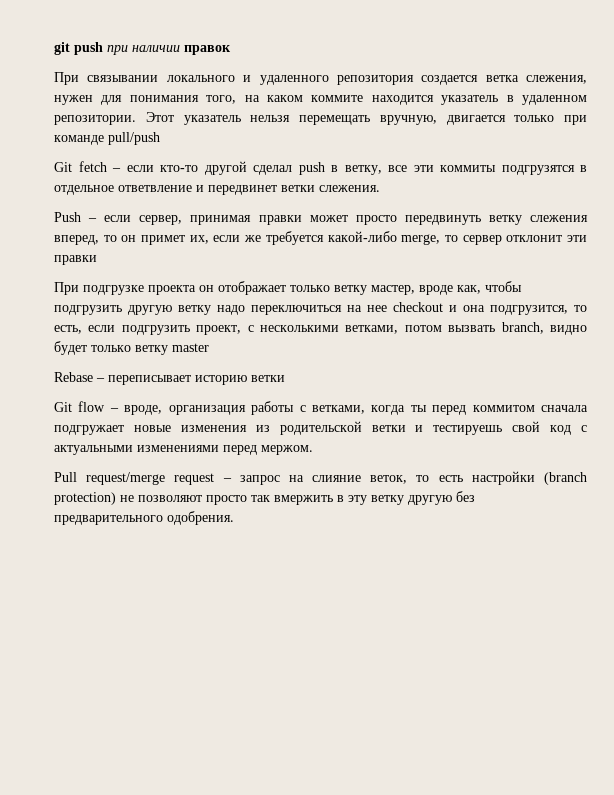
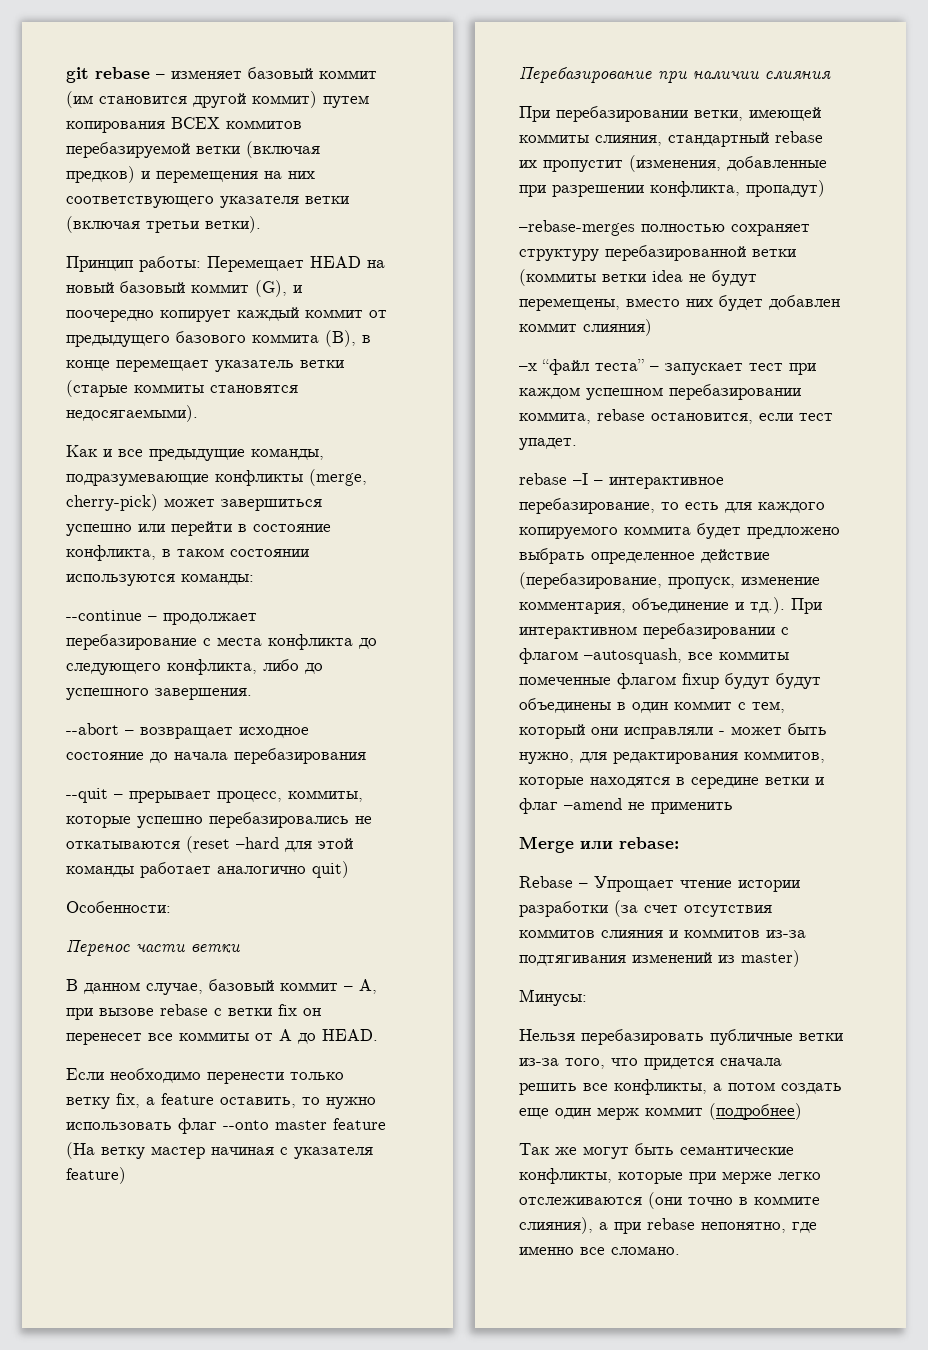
- git push при наличии правок
- При связывании локального и удаленного репозитория создается ветка слежения, нужен для понимания того, на каком коммите находится указатель в удаленном репозитории. Этот указатель нельзя перемещать вручную, двигается только при команде pull/push
- Git fetch – если кто-то другой сделал push в ветку, все эти коммиты подгрузятся в отдельное ответвление и передвинет ветки слежения.
- Push – если сервер, принимая правки может просто передвинуть ветку слежения вперед, то он примет их, если же требуется какой-либо merge, то сервер отклонит эти правки
- При подгрузке проекта он отображает только ветку мастер, вроде как, чтобы подгрузить другую ветку надо переключиться на нее checkout и она подгрузится, то есть, если подгрузить проект, с несколькими ветками, потом вызвать branch, видно будет только ветку master
- Rebase – переписывает историю ветки
- Git flow – вроде, организация работы с ветками, когда ты перед коммитом сначала подгружает новые изменения из родительской ветки и тестируешь свой код с актуальными изменениями перед мержом.
- Pull request/merge request – запрос на слияние веток, то есть настройки (branch protection) не позволяют просто так вмержить в эту ветку другую без предварительного одобрения.
+ git rebase – изменяет базовый коммит (им становится другой коммит) путем копирования ВСЕХ коммитов перебазируемой ветки (включая предков) и перемещения на них соответствующего указателя ветки (включая третьи ветки).
+ Принцип работы: Перемещает HEAD на новый базовый коммит (G), и поочередно копирует каждый коммит от предыдущего базового коммита (B), в конце перемещает указатель ветки (старые коммиты становятся недосягаемыми).
+ Как и все предыдущие команды, подразумевающие конфликты (merge, cherry-pick) может завершиться успешно или перейти в состояние конфликта, в таком состоянии используются команды:
+ --continue – продолжает перебазирование с места конфликта до следующего конфликта, либо до успешного завершения.
+ --abort – возвращает исходное состояние до начала перебазирования
+ --quit – прерывает процесс, коммиты, которые успешно перебазировались не откатываются (reset –hard для этой команды работает аналогично quit)
+ Особенности:
+ Перенос части ветки
+ В данном случае, базовый коммит – A, при вызове rebase c ветки fix он перенесет все коммиты от A до HEAD.
+ Если необходимо перенести только ветку fix, а feature оставить, то нужно использовать флаг --onto master feature (На ветку мастер начиная с указателя feature)
+ Перебазирование при наличии слияния
+ При перебазировании ветки, имеющей коммиты слияния, стандартный rebase их пропустит (изменения, добавленные при разрешении конфликта, пропадут)
+ –rebase-merges полностью сохраняет структуру перебазированной ветки (коммиты ветки idea не будут перемещены, вместо них будет добавлен коммит слияния)
+ –x “файл теста” – запускает тест при каждом успешном перебазировании коммита, rebase остановится, если тест упадет.
+ rebase –I – интерактивное перебазирование, то есть для каждого копируемого коммита будет предложено выбрать определенное действие (перебазирование, пропуск, изменение комментария, объединение и тд.). При интерактивном перебазировании с флагом –autosquash, все коммиты помеченные флагом fixup будут будут объединены в один коммит с тем, который они исправляли - может быть нужно, для редактирования коммитов, которые находятся в середине ветки и флаг –amend не применить
+ Merge или rebase:
+ Rebase – Упрощает чтение истории разработки (за счет отсутствия коммитов слияния и коммитов из-за подтягивания изменений из master)
+ Минусы:
+ Нельзя перебазировать публичные ветки из-за того, что придется сначала решить все конфликты, а потом создать еще один мерж коммит (подробнее)
+ Так же могут быть семантические конфликты, которые при мерже легко отслеживаются (они точно в коммите слияния), а при rebase непонятно, где именно все сломано.

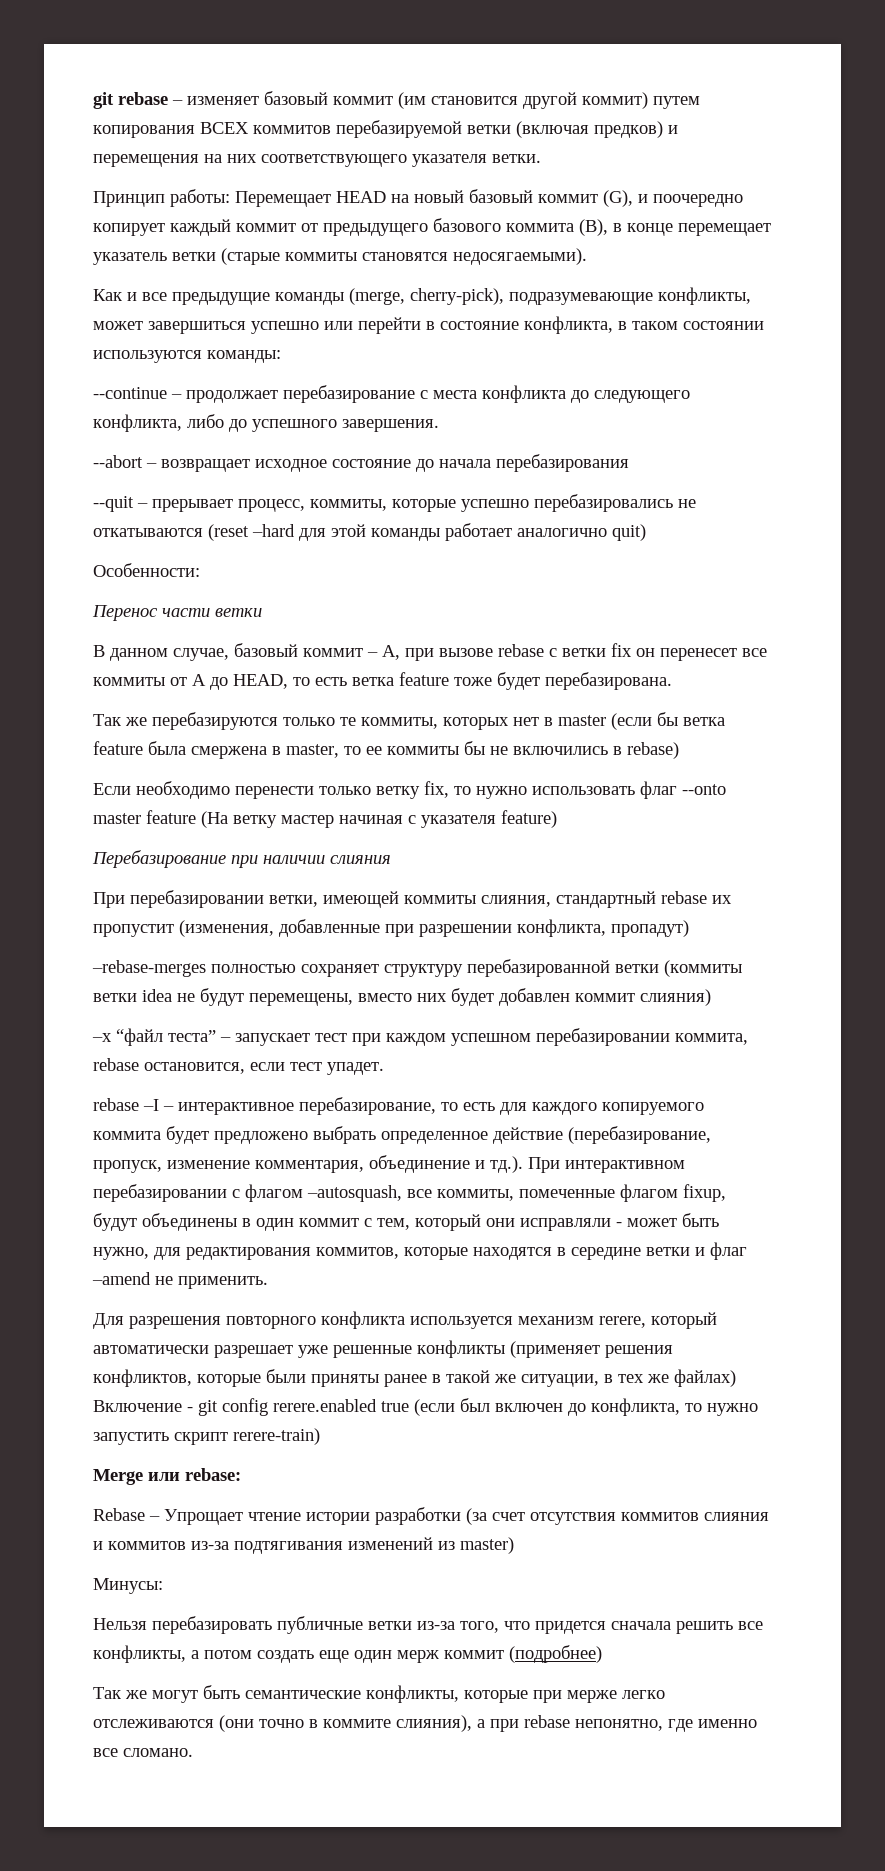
- git rebase – изменяет базовый коммит (им становится другой коммит) путем копирования ВСЕХ коммитов перебазируемой ветки (включая предков) и перемещения на них соответствующего указателя ветки (включая третьи ветки).
+ git rebase – изменяет базовый коммит (им становится другой коммит) путем копирования ВСЕХ коммитов перебазируемой ветки (включая предков) и перемещения на них соответствующего указателя ветки.
- Как и все предыдущие команды, подразумевающие конфликты (merge, cherry-pick) может завершиться успешно или перейти в состояние конфликта, в таком состоянии используются команды:
+ Как и все предыдущие команды (merge, cherry-pick), подразумевающие конфликты, может завершиться успешно или перейти в состояние конфликта, в таком состоянии используются команды:
- В данном случае, базовый коммит – A, при вызове rebase c ветки fix он перенесет все коммиты от A до HEAD.
+ В данном случае, базовый коммит – A, при вызове rebase c ветки fix он перенесет все коммиты от A до HEAD, то есть ветка feature тоже будет перебазирована.
+ Так же перебазируются только те коммиты, которых нет в master (если бы ветка feature была смержена в master, то ее коммиты бы не включились в rebase)
- Если необходимо перенести только ветку fix, а feature оставить, то нужно использовать флаг --onto master feature (На ветку мастер начиная с указателя feature)
+ Если необходимо перенести только ветку fix, то нужно использовать флаг --onto master feature (На ветку мастер начиная с указателя feature)
- rebase –I – интерактивное перебазирование, то есть для каждого копируемого коммита будет предложено выбрать определенное действие (перебазирование, пропуск, изменение комментария, объединение и тд.). При интерактивном перебазировании с флагом –autosquash, все коммиты помеченные флагом fixup будут будут объединены в один коммит с тем, который они исправляли - может быть нужно, для редактирования коммитов, которые находятся в середине ветки и флаг –amend не применить
+ rebase –I – интерактивное перебазирование, то есть для каждого копируемого коммита будет предложено выбрать определенное действие (перебазирование, пропуск, изменение комментария, объединение и тд.). При интерактивном перебазировании с флагом –autosquash, все коммиты, помеченные флагом fixup, будут объединены в один коммит с тем, который они исправляли - может быть нужно, для редактирования коммитов, которые находятся в середине ветки и флаг –amend не применить.
+ Для разрешения повторного конфликта используется механизм rerere, который автоматически разрешает уже решенные конфликты (применяет решения конфликтов, которые были приняты ранее в такой же ситуации, в тех же файлах) Включение - git config rerere.enabled true (если был включен до конфликта, то нужно запустить скрипт rerere-train)

